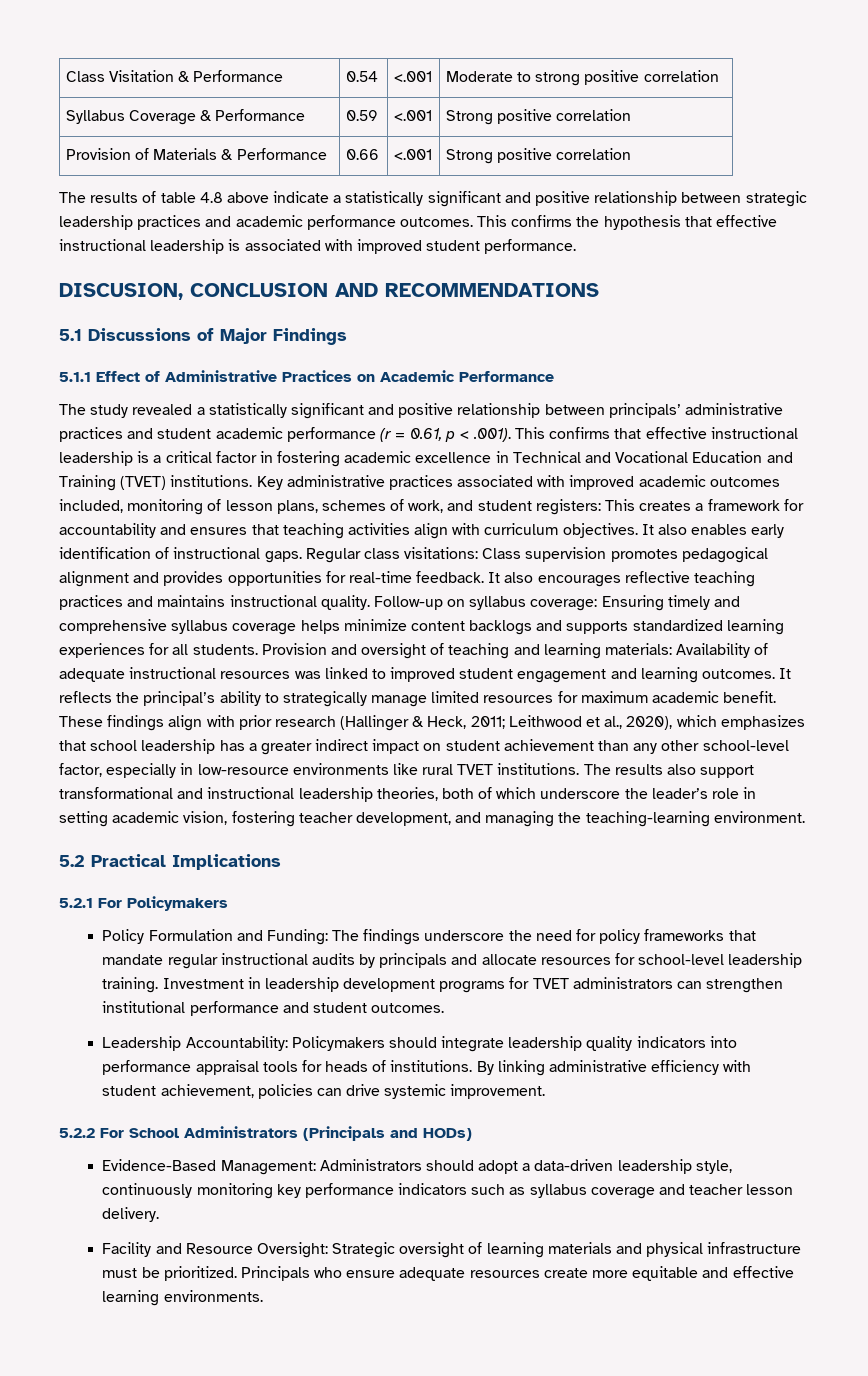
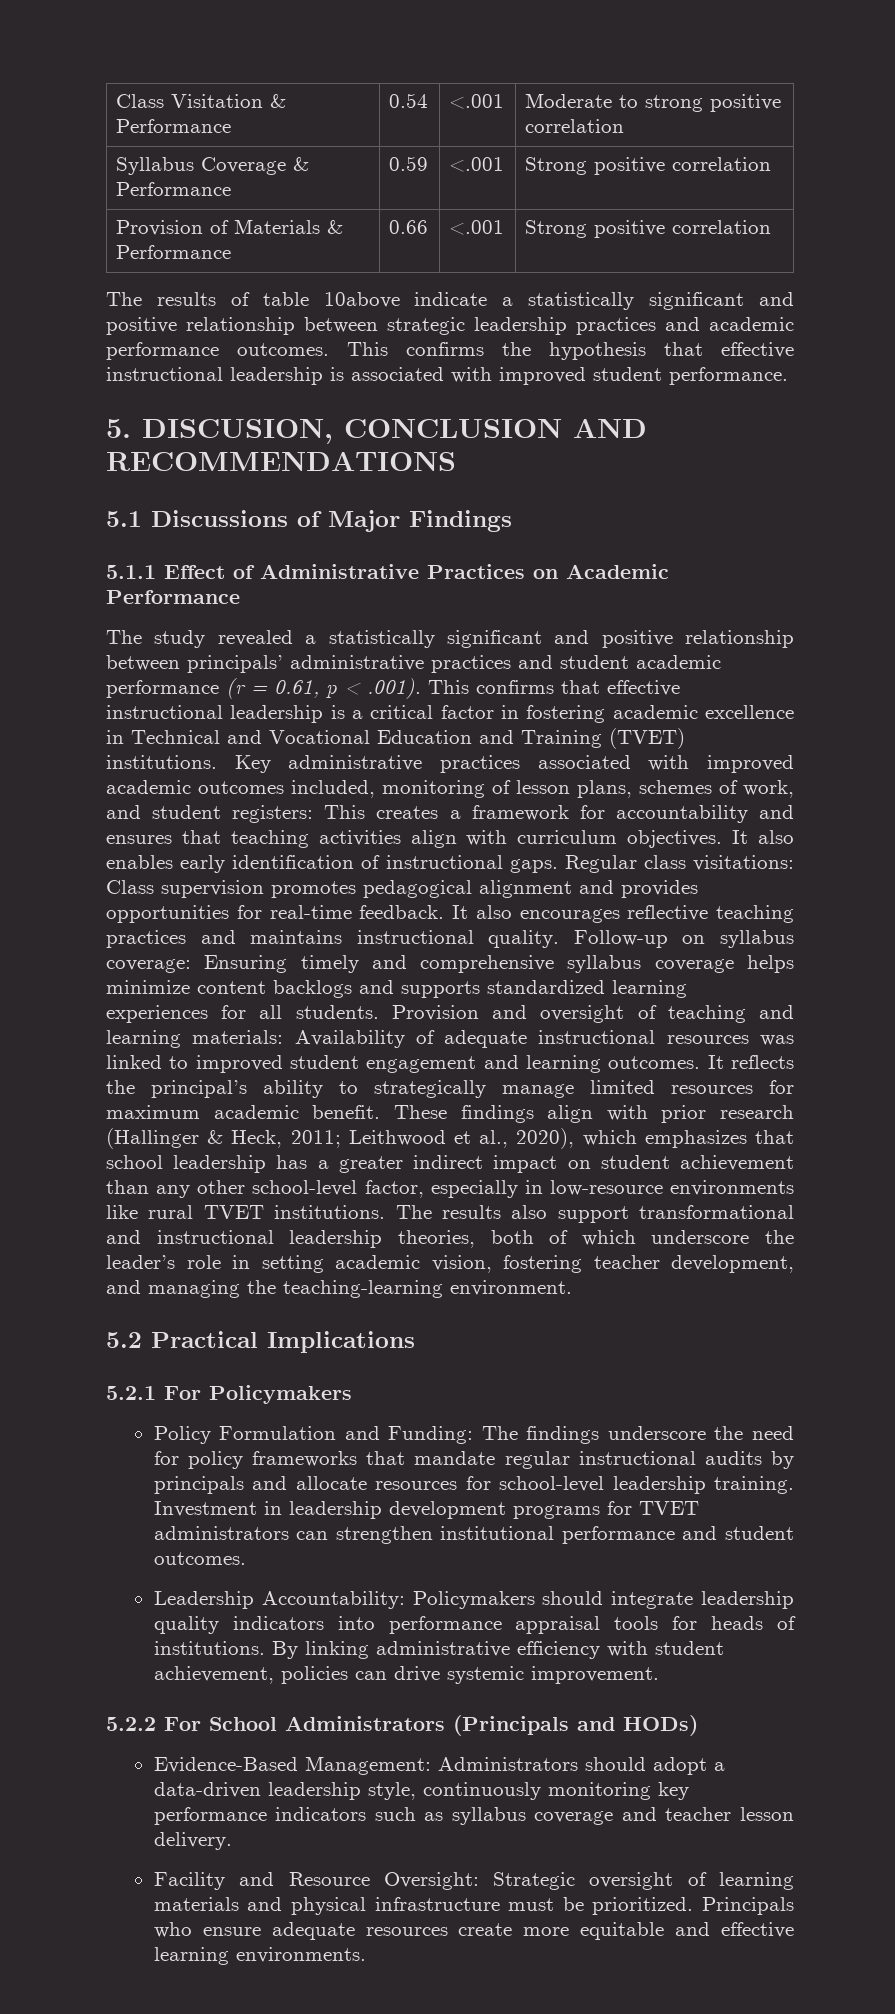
- The results of table 4.8 above indicate a statistically significant and positive relationship between strategic leadership practices and academic performance outcomes.
+ The results of table 10above indicate a statistically significant and positive relationship between strategic leadership practices and academic performance outcomes.
- DISCUSION, CONCLUSION AND RECOMMENDATIONS
+ 5. DISCUSION, CONCLUSION AND RECOMMENDATIONS

